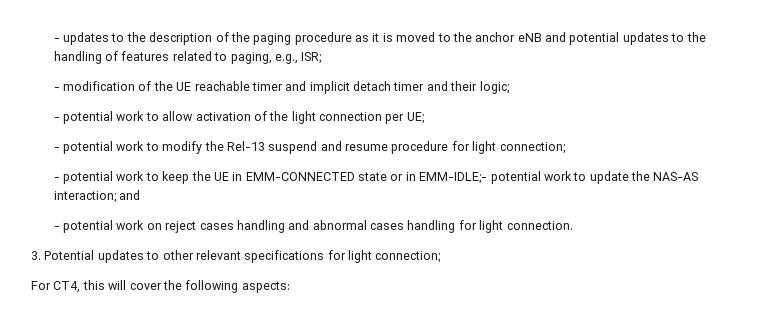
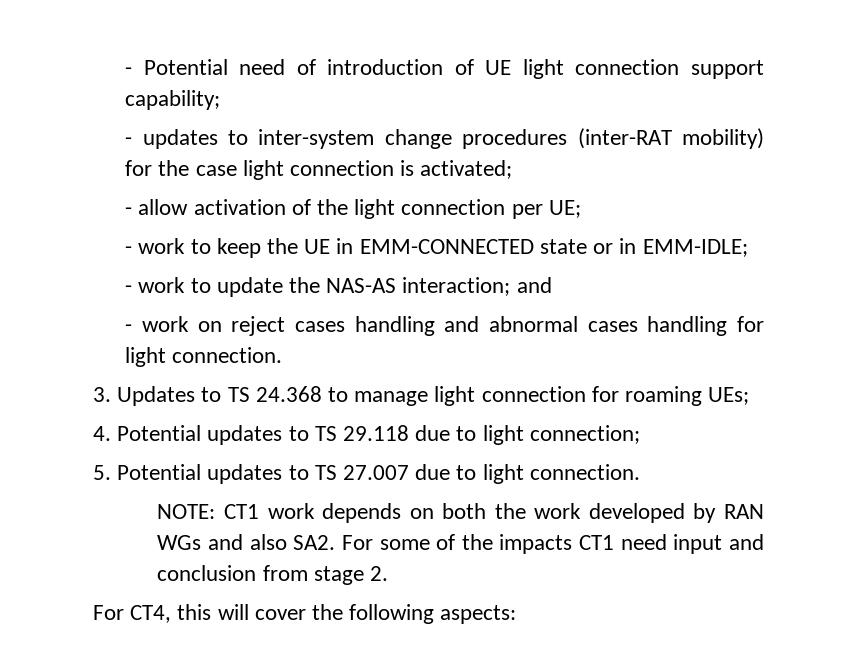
- - updates to the description of the paging procedure as it is moved to the anchor eNB and potential updates to the handling of features related to paging, e.g., ISR;
- - modification of the UE reachable timer and implicit detach timer and their logic;
- - potential work to allow activation of the light connection per UE;
+ - Potential need of introduction of UE light connection support capability;
+ - updates to inter-system change procedures (inter-RAT mobility) for the case light connection is activated;
+ - allow activation of the light connection per UE;
- - potential work to modify the Rel-13 suspend and resume procedure for light connection;
- - potential work to keep the UE in EMM-CONNECTED state or in EMM-IDLE;- potential work to update the NAS-AS interaction; and
+ - work to keep the UE in EMM-CONNECTED state or in EMM-IDLE;
+ - work to update the NAS-AS interaction; and
- - potential work on reject cases handling and abnormal cases handling for light connection.
+ - work on reject cases handling and abnormal cases handling for light connection.
- 3. Potential updates to other relevant specifications for light connection;
+ 3. Updates to TS 24.368 to manage light connection for roaming UEs;
+ 4. Potential updates to TS 29.118 due to light connection;
+ 5. Potential updates to TS 27.007 due to light connection.
+ NOTE: CT1 work depends on both the work developed by RAN WGs and also SA2. For some of the impacts CT1 need input and conclusion from stage 2.

